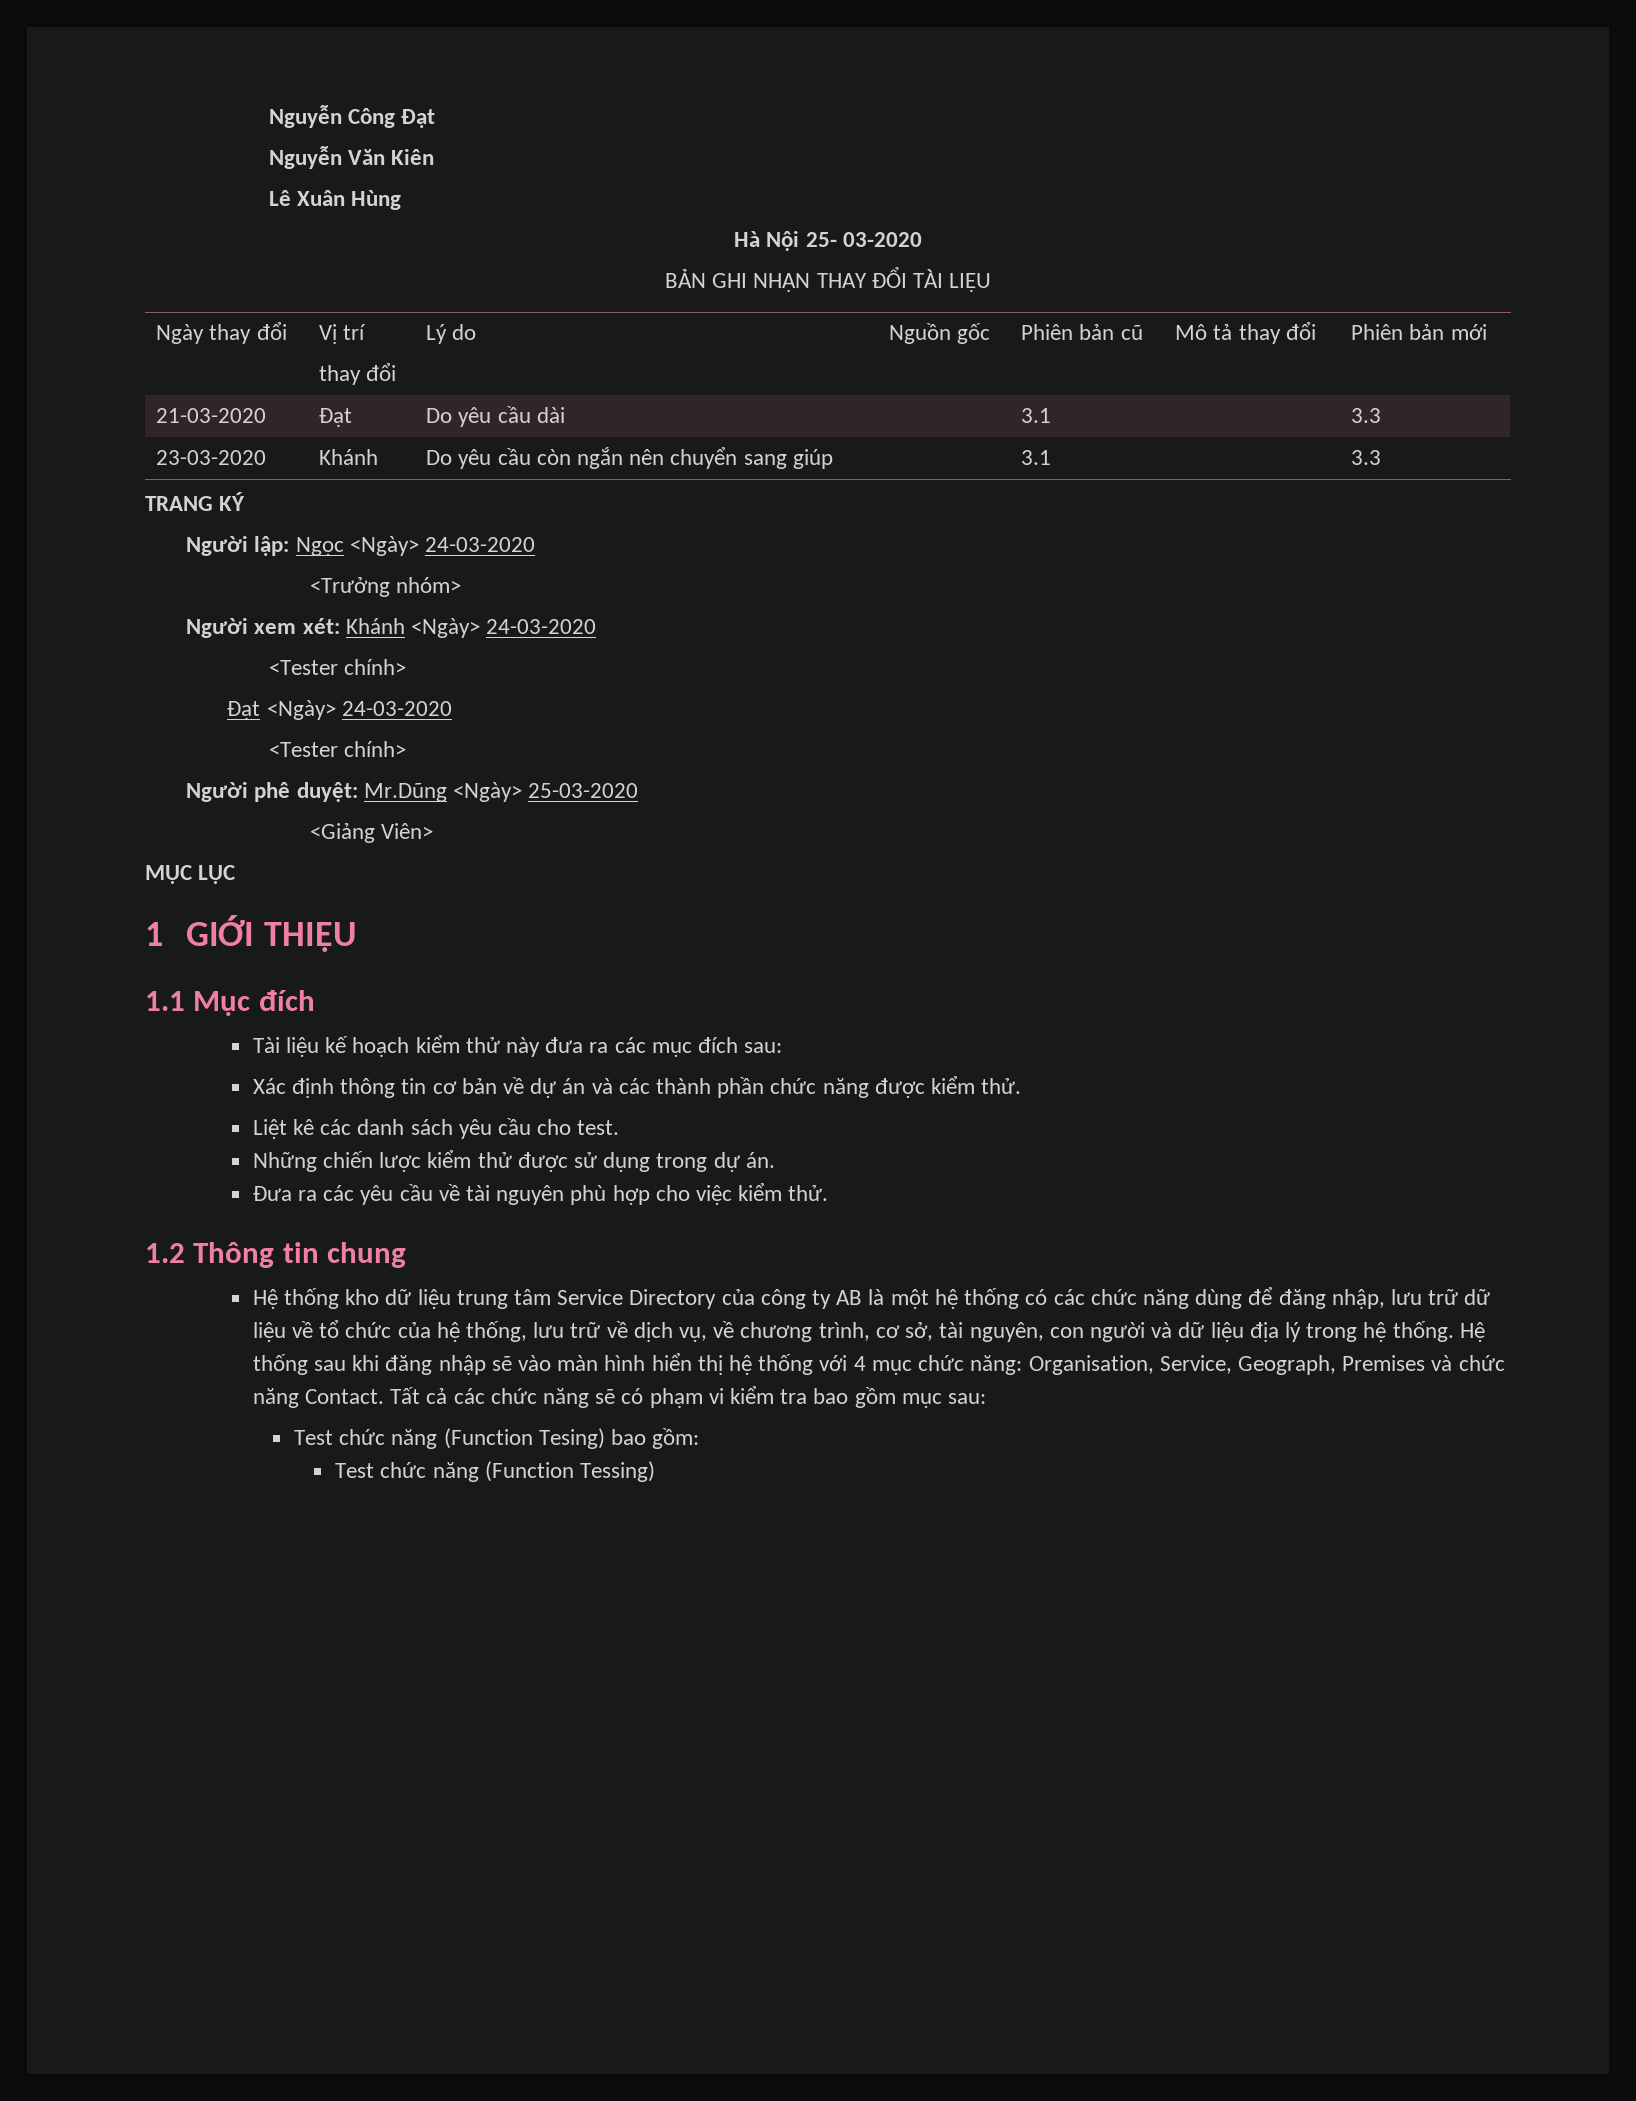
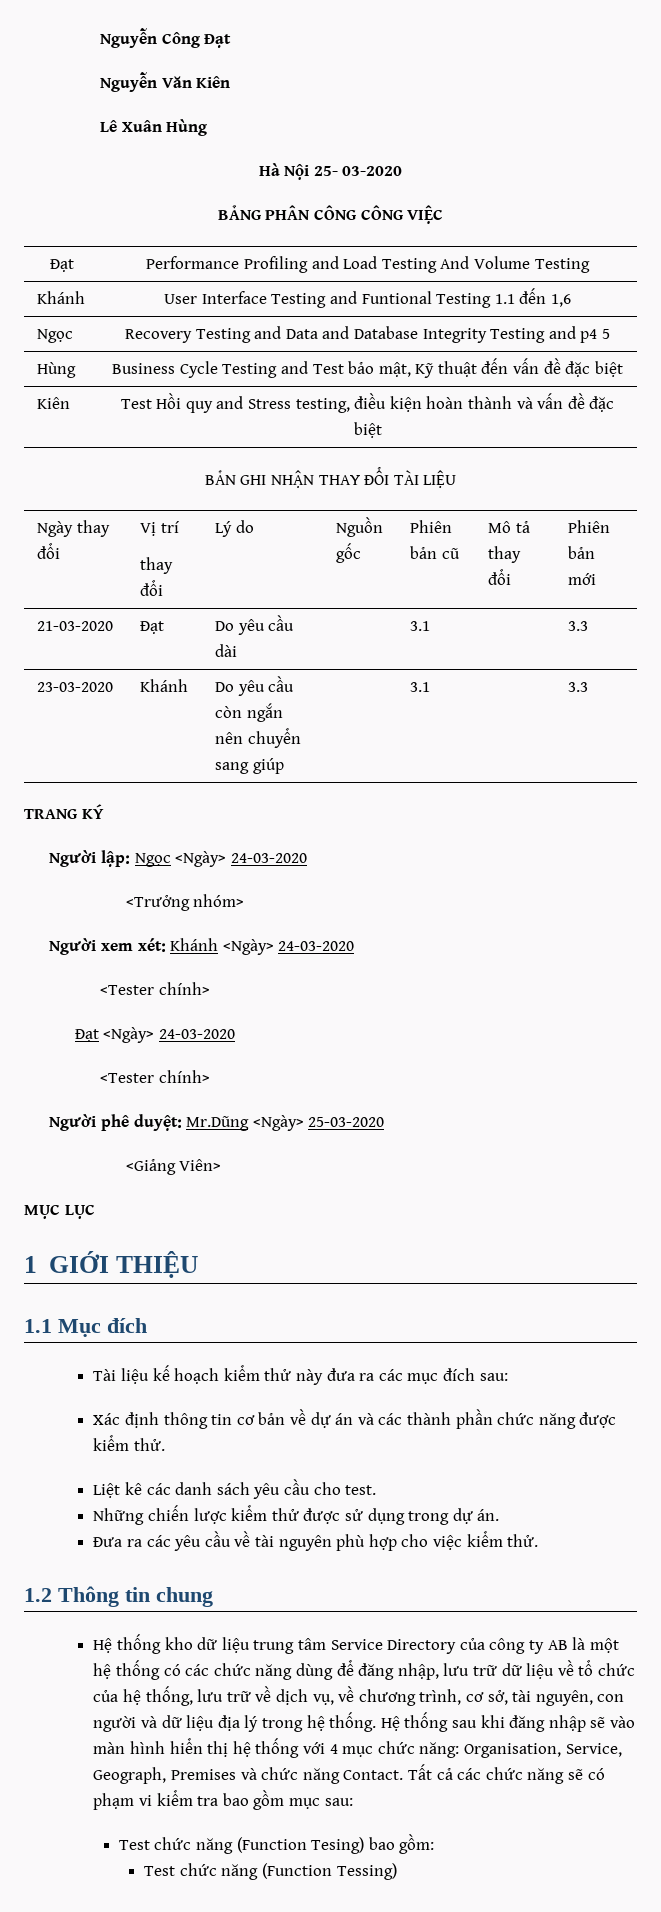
+ BẢNG PHÂN CÔNG CÔNG VIỆC
+ Đạt | Performance Profiling and Load Testing And Volume Testing
+ Khánh | User Interface Testing and Funtional Testing 1.1 đến 1,6
+ Ngọc | Recovery Testing and Data and Database Integrity Testing and p4 5
+ Hùng | Business Cycle Testing and Test bảo mật, Kỹ thuật đến vấn đề đặc biệt
+ Kiên | Test Hồi quy and Stress testing, điều kiện hoàn thành và vấn đề đặc biệt

